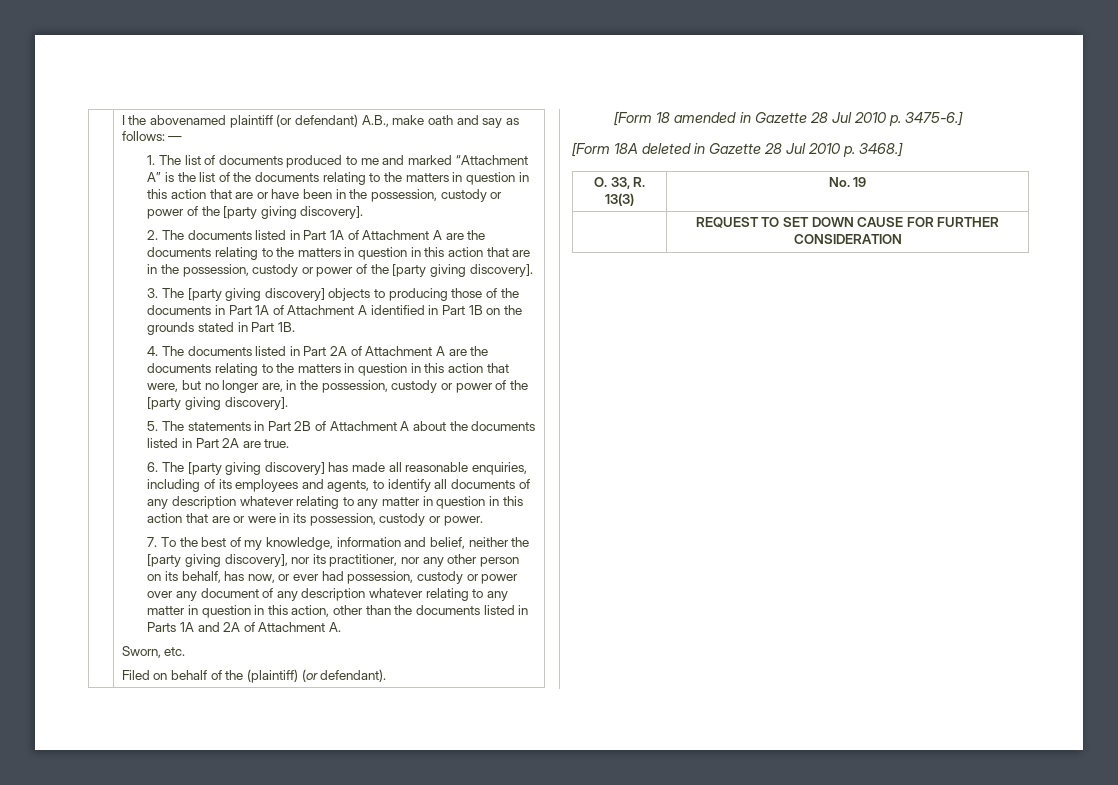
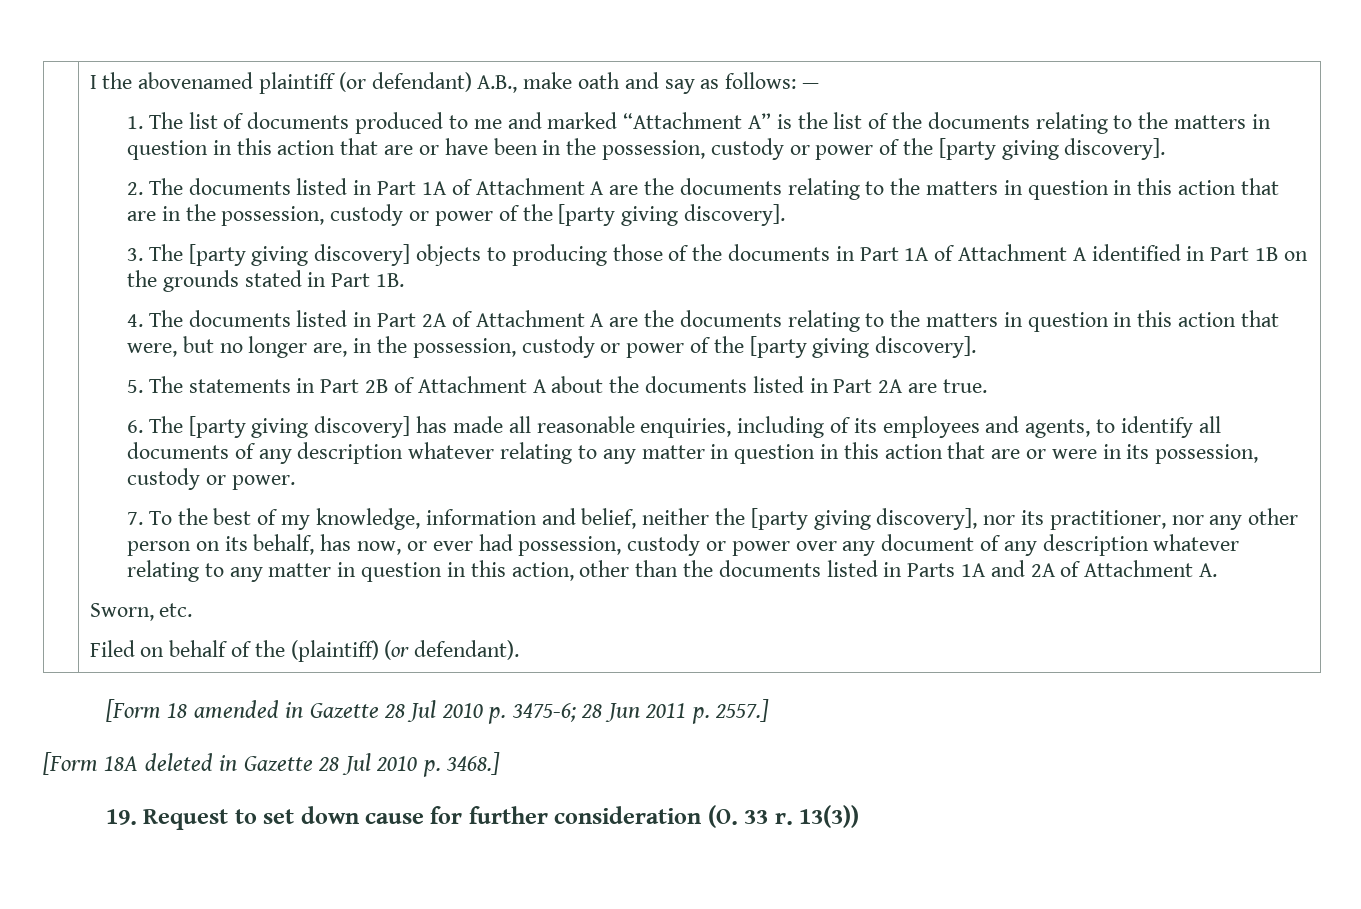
- [Form 18 amended in Gazette 28 Jul 2010 p. 3475-6.]
+ [Form 18 amended in Gazette 28 Jul 2010 p. 3475-6; 28 Jun 2011 p. 2557.]
- O. 33, R. 13(3) | No. 19
- | REQUEST TO SET DOWN CAUSE FOR FURTHER CONSIDERATION
+ 19. Request to set down cause for further consideration (O. 33 r. 13(3))

